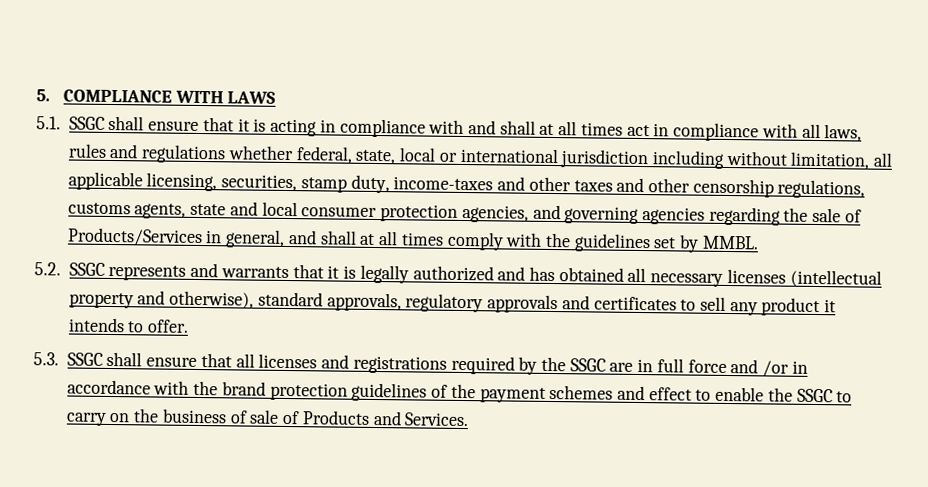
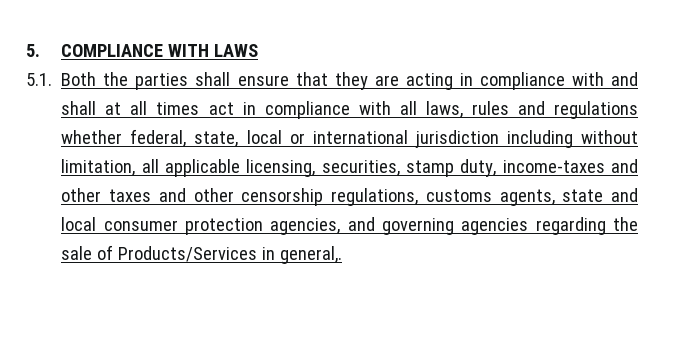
- 5.1. SSGC shall ensure that it is acting in compliance with and shall at all times act in compliance with all laws, rules and regulations whether federal, state, local or international jurisdiction including without limitation, all applicable licensing, securities, stamp duty, income-taxes and other taxes and other censorship regulations, customs agents, state and local consumer protection agencies, and governing agencies regarding the sale of Products/Services in general, and shall at all times comply with the guidelines set by MMBL.
- 5.2. SSGC represents and warrants that it is legally authorized and has obtained all necessary licenses (intellectual property and otherwise), standard approvals, regulatory approvals and certificates to sell any product it intends to offer.
- 5.3. SSGC shall ensure that all licenses and registrations required by the SSGC are in full force and /or in accordance with the brand protection guidelines of the payment schemes and effect to enable the SSGC to carry on the business of sale of Products and Services.
+ 5.1. Both the parties shall ensure that they are acting in compliance with and shall at all times act in compliance with all laws, rules and regulations whether federal, state, local or international jurisdiction including without limitation, all applicable licensing, securities, stamp duty, income-taxes and other taxes and other censorship regulations, customs agents, state and local consumer protection agencies, and governing agencies regarding the sale of Products/Services in general,.

